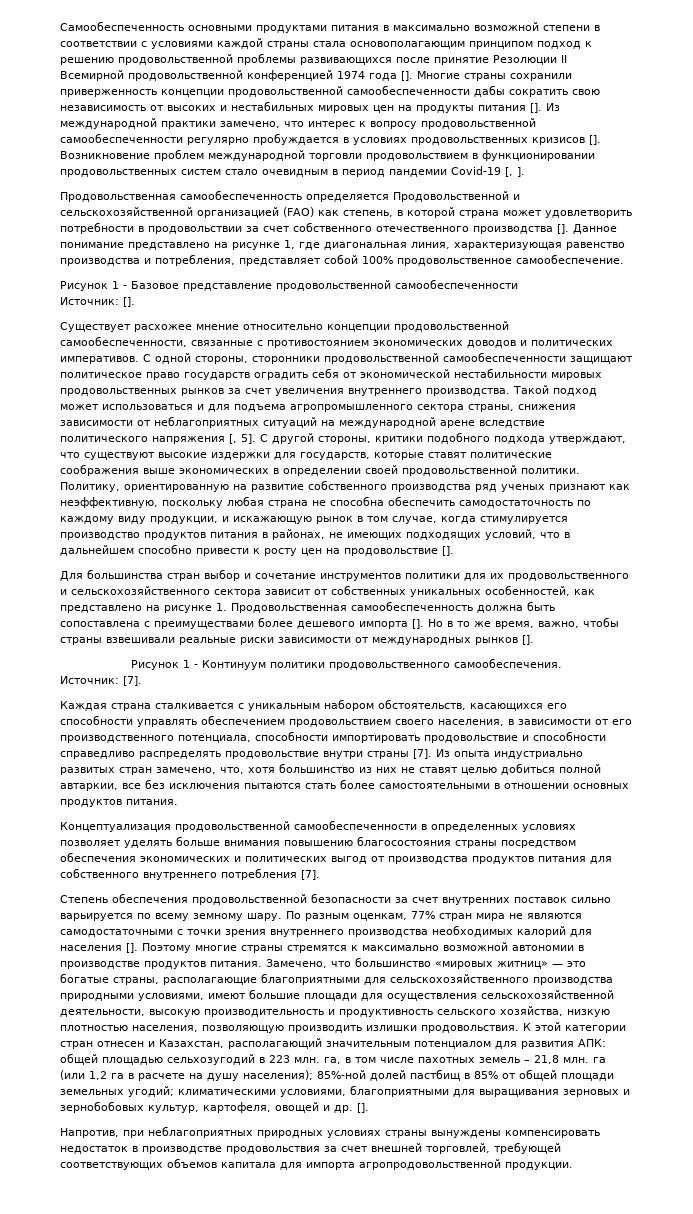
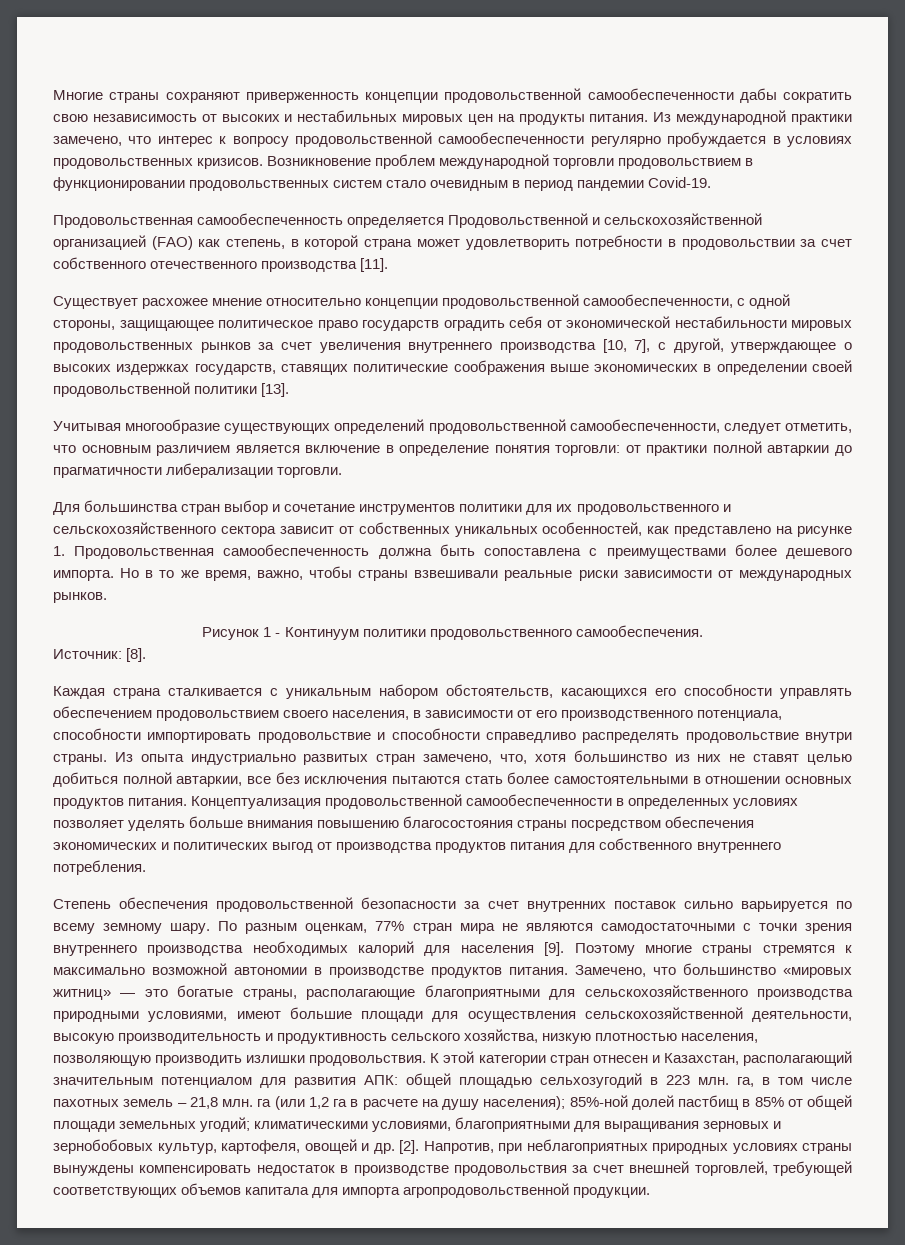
- Самообеспеченность основными продуктами питания в максимально возможной степени в соответствии с условиями каждой страны стала основополагающим принципом подход к решению продовольственной проблемы развивающихся после принятие Резолюции II Всемирной продовольственной конференцией 1974 года []. Многие страны сохранили приверженность концепции продовольственной самообеспеченности дабы сократить свою независимость от высоких и нестабильных мировых цен на продукты питания [].
+ Многие страны сохраняют приверженность концепции продовольственной самообеспеченности дабы сократить свою независимость от высоких и нестабильных мировых цен на продукты питания.
- Из международной практики замечено, что интерес к вопросу продовольственной самообеспеченности регулярно пробуждается в условиях продовольственных кризисов [].
+ Из международной практики замечено, что интерес к вопросу продовольственной самообеспеченности регулярно пробуждается в условиях продовольственных кризисов.
- Возникновение проблем международной торговли продовольствием в функционировании продовольственных систем стало очевидным в период пандемии Covid-19 [, ].
+ Возникновение проблем международной торговли продовольствием в функционировании продовольственных систем стало очевидным в период пандемии Covid-19.
- Продовольственная самообеспеченность определяется Продовольственной и сельскохозяйственной организацией (FAO) как степень, в которой страна может удовлетворить потребности в продовольствии за счет собственного отечественного производства []. Данное понимание представлено на рисунке 1, где диагональная линия, характеризующая равенство производства и потребления, представляет собой 100% продовольственное самообеспечение.
- Рисунок 1 - Базовое представление продовольственной самообеспеченности
- Источник: [].
+ Продовольственная самообеспеченность определяется Продовольственной и сельскохозяйственной организацией (FAO) как степень, в которой страна может удовлетворить потребности в продовольствии за счет собственного отечественного производства [11].
- Существует расхожее мнение относительно концепции продовольственной самообеспеченности, связанные с противостоянием экономических доводов и политических императивов. С одной стороны, сторонники продовольственной самообеспеченности защищают политическое право государств оградить себя от экономической нестабильности мировых продовольственных рынков за счет увеличения внутреннего производства. Такой подход может использоваться и для подъема агропромышленного сектора страны, снижения зависимости от неблагоприятных ситуаций на международной арене вследствие политического напряжения [, 5]. С другой стороны, критики подобного подхода утверждают, что существуют высокие издержки для государств, которые ставят политические соображения выше экономических в определении своей продовольственной политики. Политику, ориентированную на развитие собственного производства ряд ученых признают как неэффективную, поскольку любая страна не способна обеспечить самодостаточность по каждому виду продукции, и искажающую рынок в том случае, когда стимулируется производство продуктов питания в районах, не имеющих подходящих условий, что в дальнейшем способно привести к росту цен на продовольствие [].
+ Существует расхожее мнение относительно концепции продовольственной самообеспеченности, с одной стороны, защищающее политическое право государств оградить себя от экономической нестабильности мировых продовольственных рынков за счет увеличения внутреннего производства [10, 7], с другой, утверждающее о высоких издержках государств, ставящих политические соображения выше экономических в определении своей продовольственной политики [13].
+ Учитывая многообразие существующих определений продовольственной самообеспеченности, следует отметить, что основным различием является включение в определение понятия торговли: от практики полной автаркии до прагматичности либерализации торговли.
- Для большинства стран выбор и сочетание инструментов политики для их продовольственного и сельскохозяйственного сектора зависит от собственных уникальных особенностей, как представлено на рисунке 1. Продовольственная самообеспеченность должна быть сопоставлена с преимуществами более дешевого импорта [].
+ Для большинства стран выбор и сочетание инструментов политики для их продовольственного и сельскохозяйственного сектора зависит от собственных уникальных особенностей, как представлено на рисунке 1. Продовольственная самообеспеченность должна быть сопоставлена с преимуществами более дешевого импорта.
- Но в то же время, важно, чтобы страны взвешивали реальные риски зависимости от международных рынков [].
+ Но в то же время, важно, чтобы страны взвешивали реальные риски зависимости от международных рынков.
- Источник: [7].
+ Источник: [8].
- Каждая страна сталкивается с уникальным набором обстоятельств, касающихся его способности управлять обеспечением продовольствием своего населения, в зависимости от его производственного потенциала, способности импортировать продовольствие и способности справедливо распределять продовольствие внутри страны [7].
+ Каждая страна сталкивается с уникальным набором обстоятельств, касающихся его способности управлять обеспечением продовольствием своего населения, в зависимости от его производственного потенциала, способности импортировать продовольствие и способности справедливо распределять продовольствие внутри страны.
- Из опыта индустриально развитых стран замечено, что, хотя большинство из них не ставят целью добиться полной автаркии, все без исключения пытаются стать более самостоятельными в отношении основных продуктов питания.
- Концептуализация продовольственной самообеспеченности в определенных условиях позволяет уделять больше внимания повышению благосостояния страны посредством обеспечения экономических и политических выгод от производства продуктов питания для собственного внутреннего потребления [7].
+ Из опыта индустриально развитых стран замечено, что, хотя большинство из них не ставят целью добиться полной автаркии, все без исключения пытаются стать более самостоятельными в отношении основных продуктов питания. Концептуализация продовольственной самообеспеченности в определенных условиях позволяет уделять больше внимания повышению благосостояния страны посредством обеспечения экономических и политических выгод от производства продуктов питания для собственного внутреннего потребления.
- По разным оценкам, 77% стран мира не являются самодостаточными с точки зрения внутреннего производства необходимых калорий для населения [].
+ По разным оценкам, 77% стран мира не являются самодостаточными с точки зрения внутреннего производства необходимых калорий для населения [9].
- климатическими условиями, благоприятными для выращивания зерновых и зернобобовых культур, картофеля, овощей и др. [].
- Напротив, при неблагоприятных природных условиях страны вынуждены компенсировать недостаток в производстве продовольствия за счет внешней торговлей, требующей соответствующих объемов капитала для импорта агропродовольственной продукции.
+ климатическими условиями, благоприятными для выращивания зерновых и зернобобовых культур, картофеля, овощей и др. [2]. Напротив, при неблагоприятных природных условиях страны вынуждены компенсировать недостаток в производстве продовольствия за счет внешней торговлей, требующей соответствующих объемов капитала для импорта агропродовольственной продукции.

